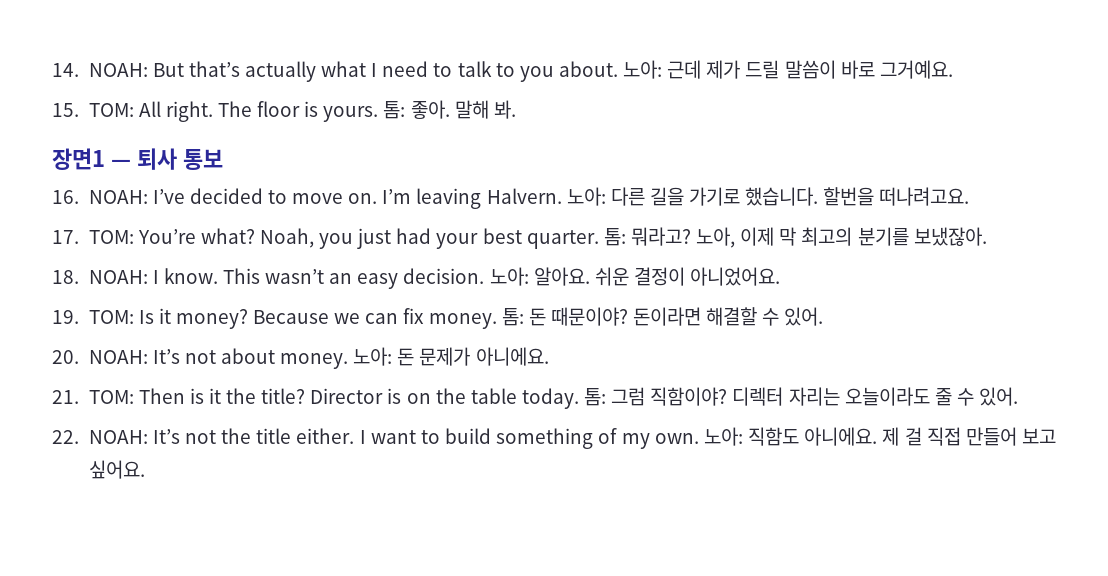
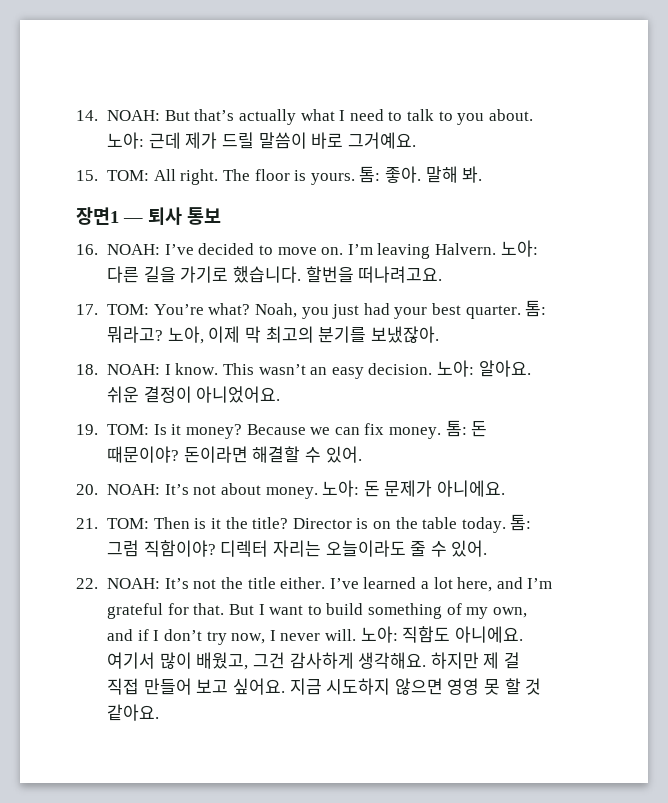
- I want to build something of my own. 노아: 직함도 아니에요. 제 걸 직접 만들어 보고 싶어요.
+ I’ve learned a lot here, and I’m grateful for that. But I want to build something of my own, and if I don’t try now, I never will. 노아: 직함도 아니에요. 여기서 많이 배웠고, 그건 감사하게 생각해요. 하지만 제 걸 직접 만들어 보고 싶어요.
+ 지금 시도하지 않으면 영영 못 할 것 같아요.

